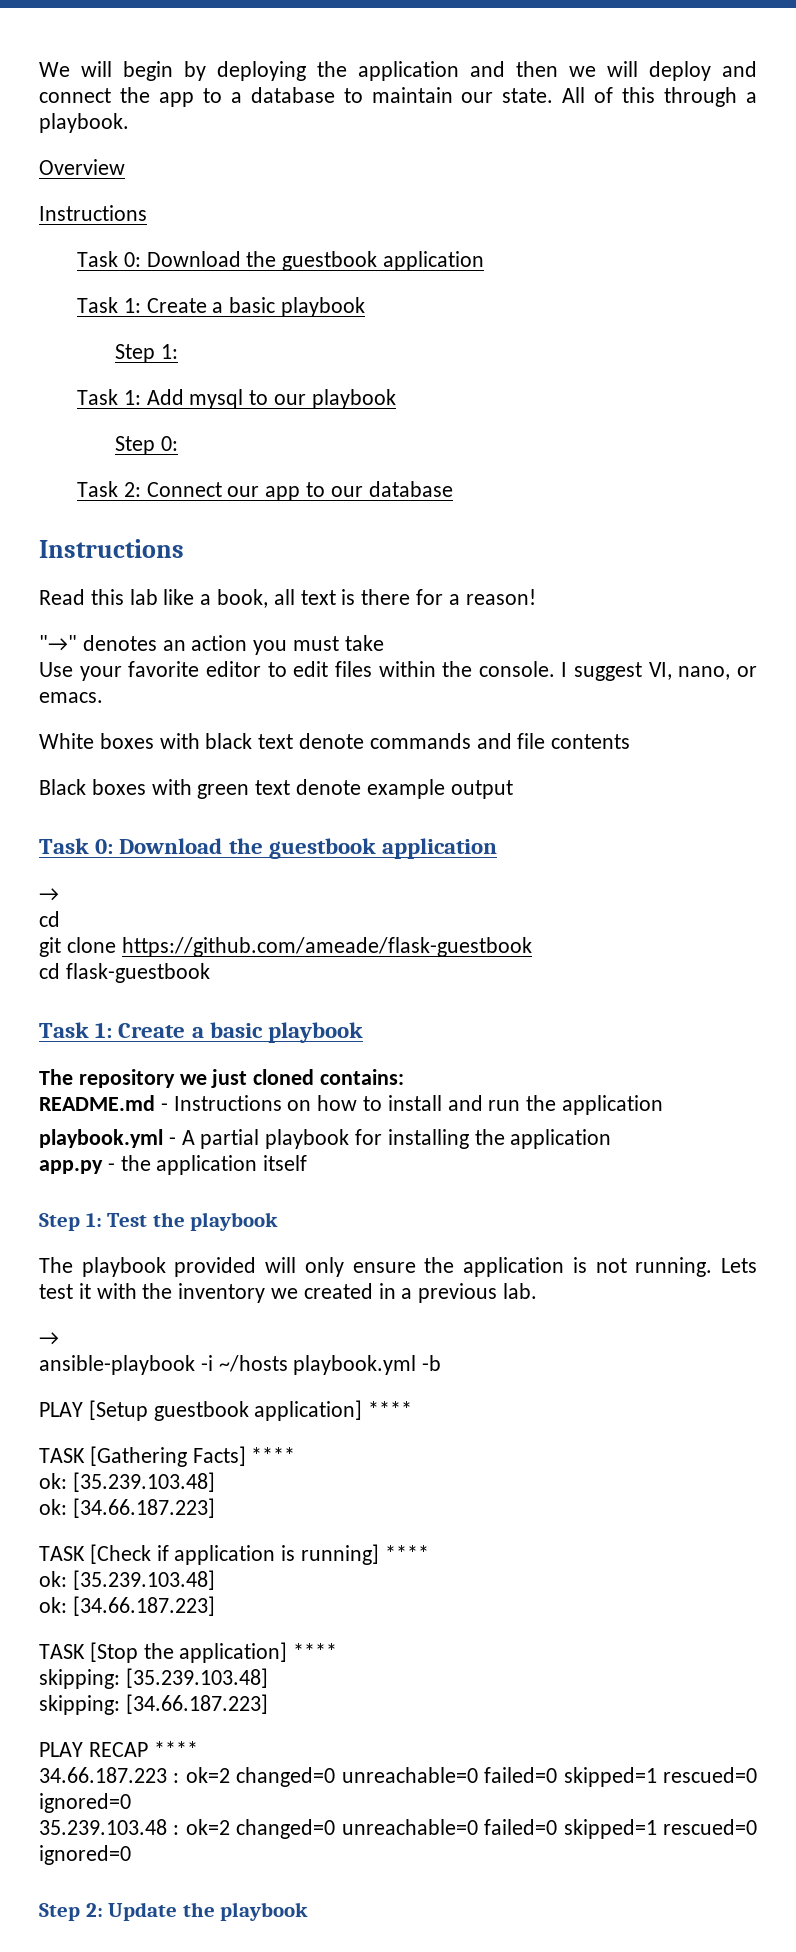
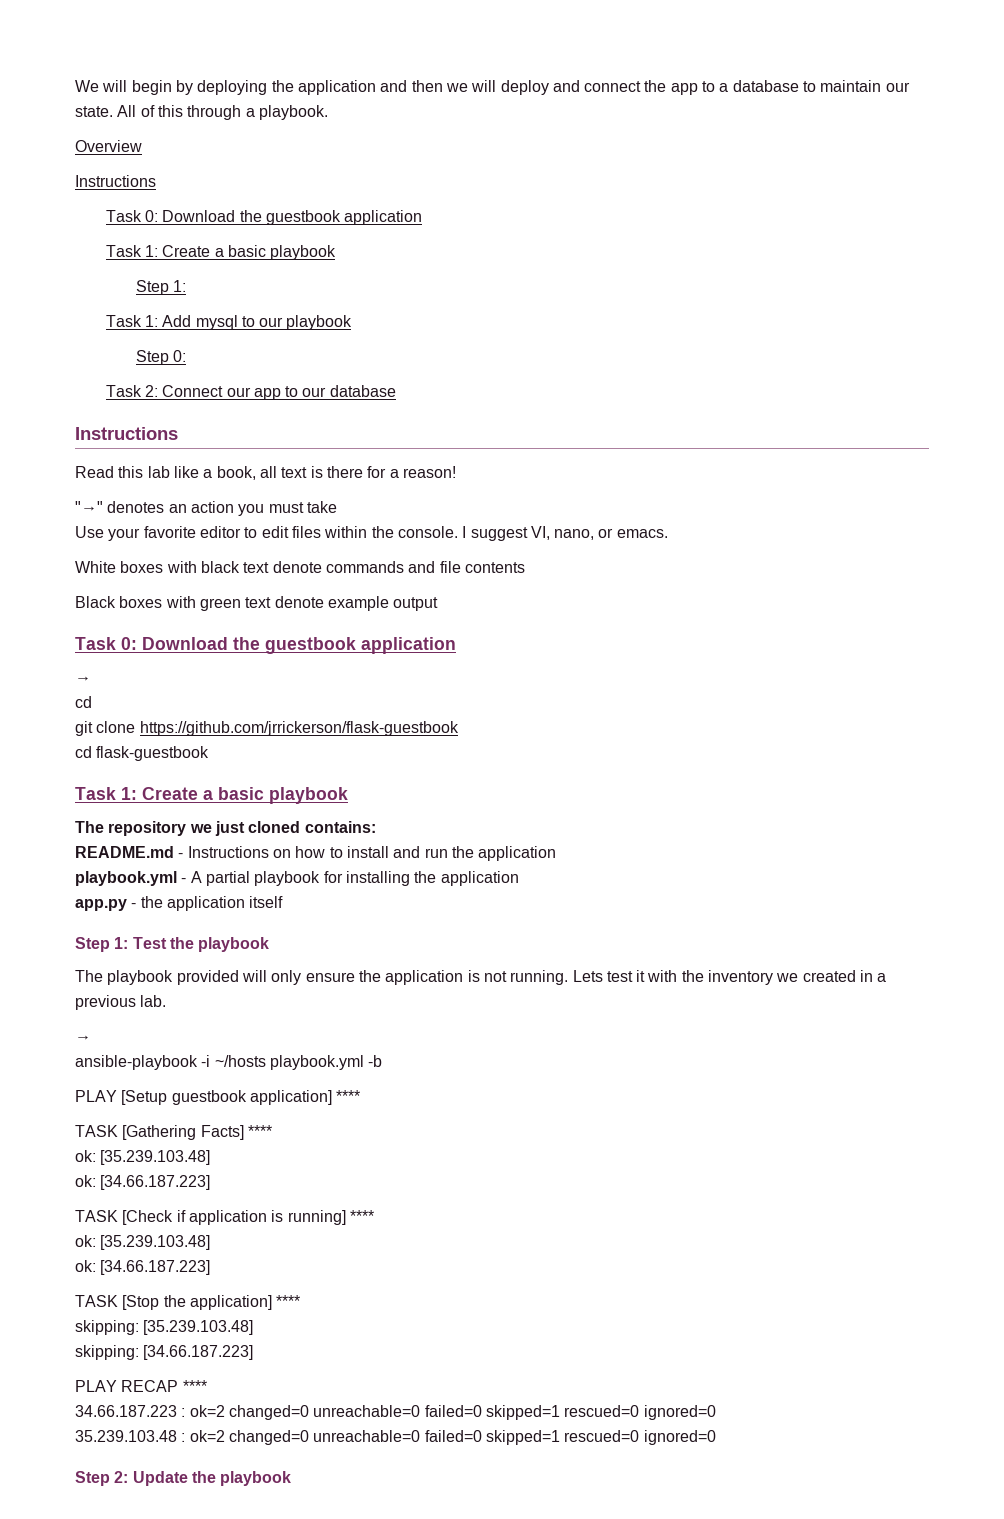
- git clone https://github.com/ameade/flask-guestbook
+ git clone https://github.com/jrrickerson/flask-guestbook

